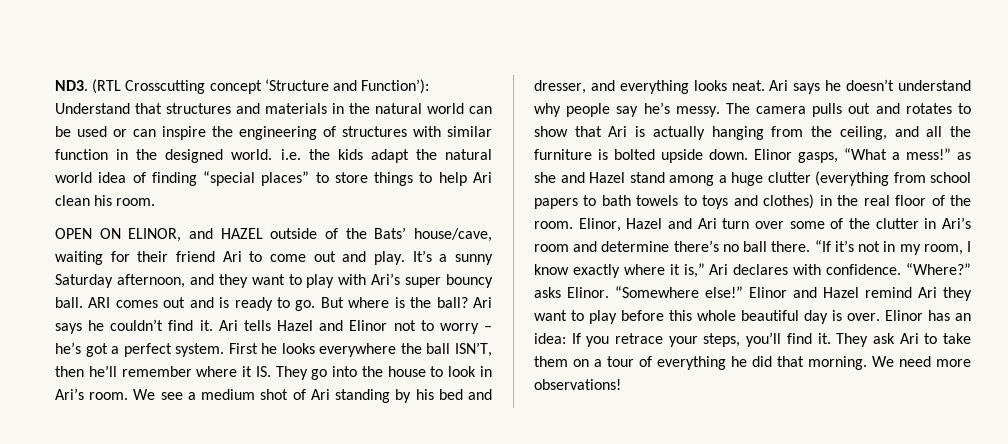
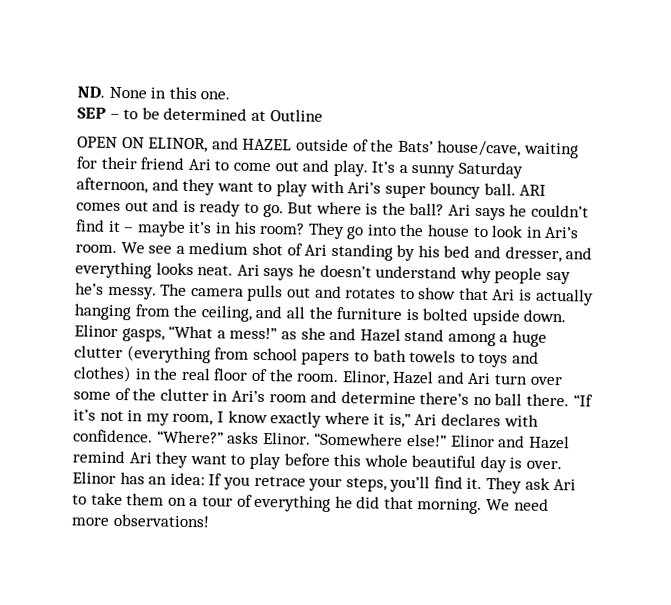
- ND3. (RTL Crosscutting concept ‘Structure and Function’): Understand that structures and materials in the natural world can be used or can inspire the engineering of structures with similar function in the designed world. i.e. the kids adapt the natural world idea of finding “special places” to store things to help Ari clean his room.
+ ND. None in this one.
+ SEP – to be determined at Outline
- Ari says he couldn’t find it. Ari tells Hazel and Elinor not to worry – he’s got a perfect system. First he looks everywhere the ball ISN’T, then he’ll remember where it IS. They go into the house to look in Ari’s room.
+ Ari says he couldn’t find it – maybe it’s in his room? They go into the house to look in Ari’s room.

